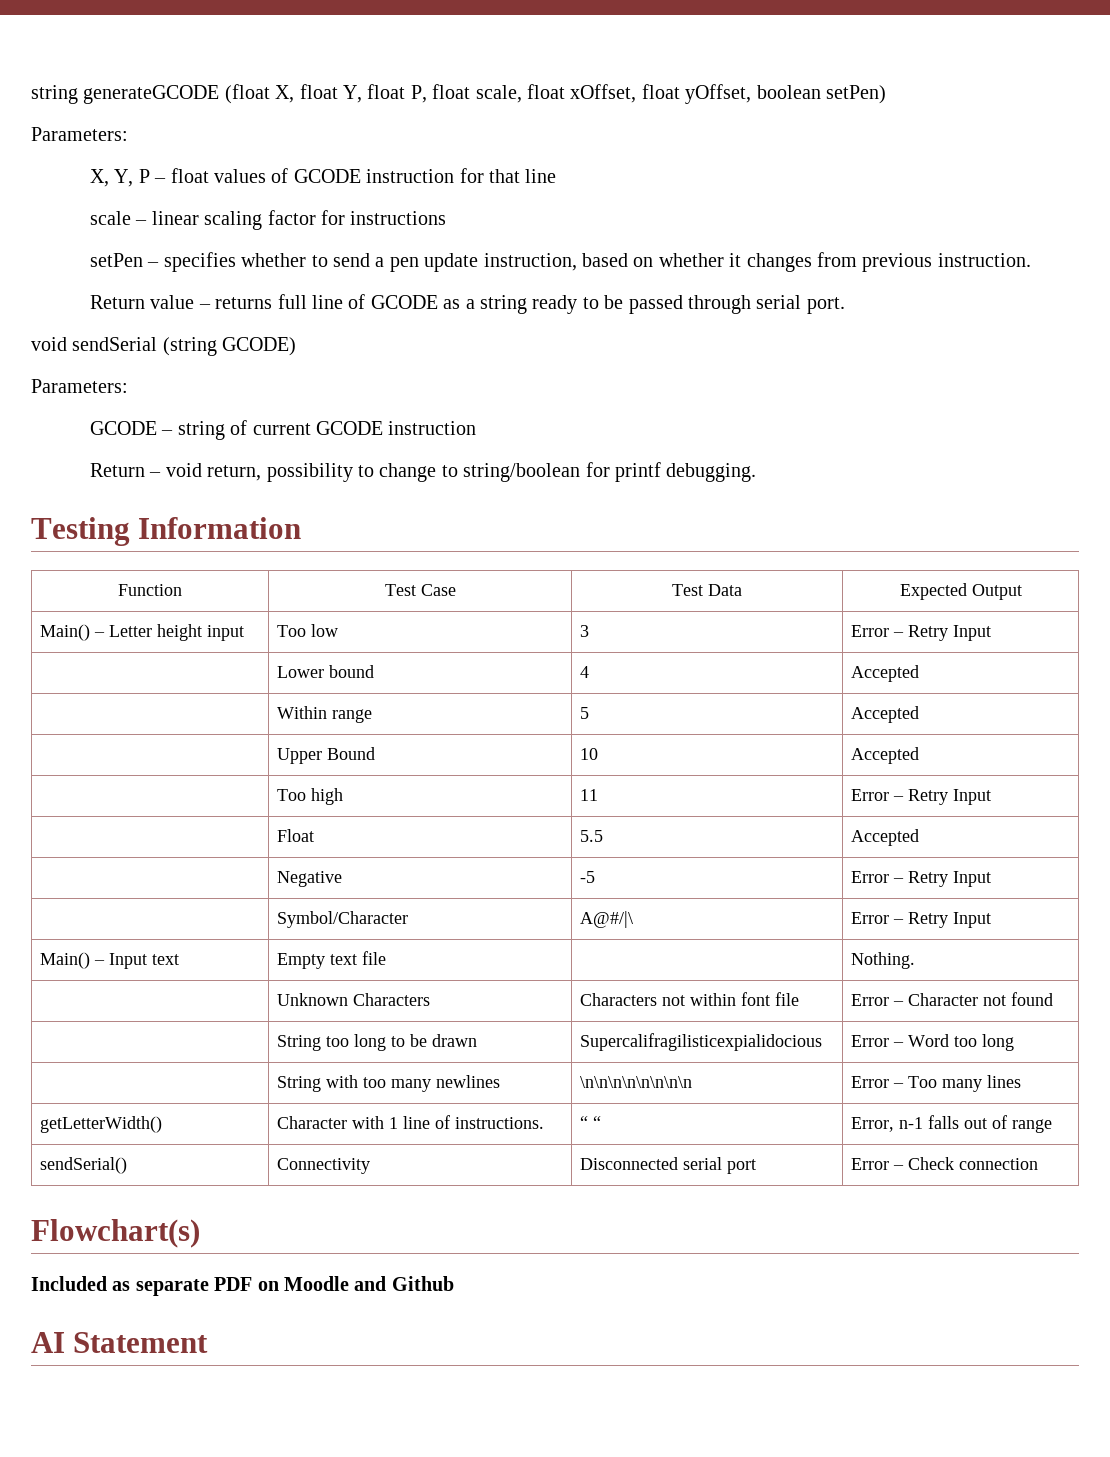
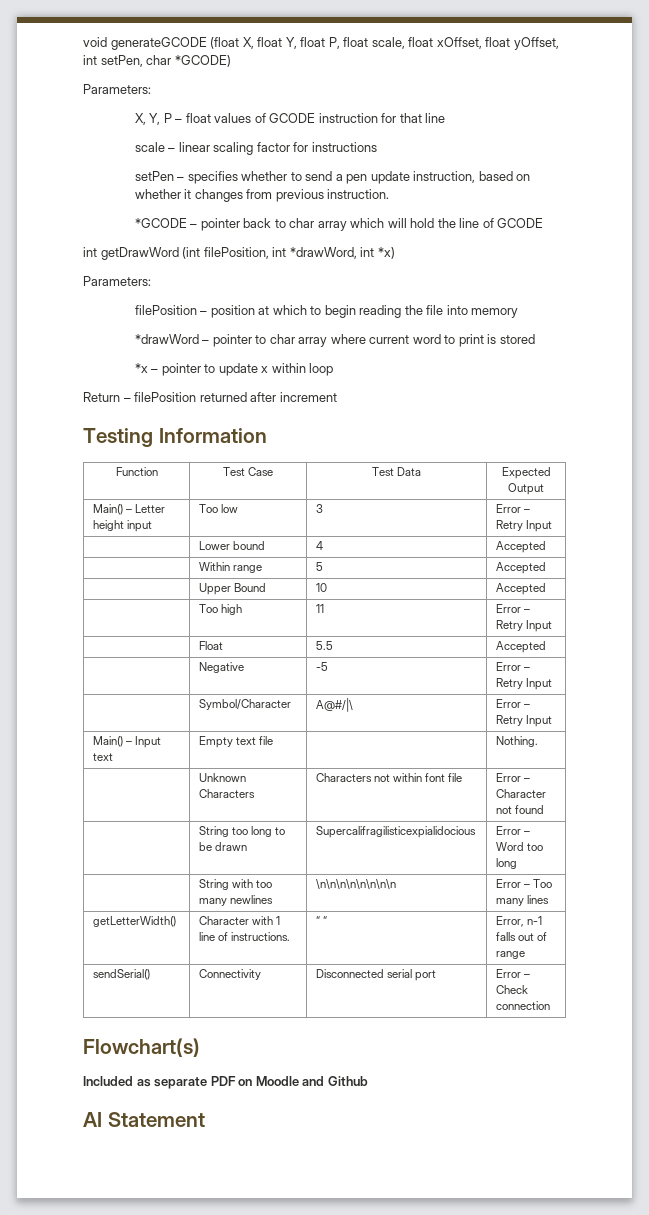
- string generateGCODE (float X, float Y, float P, float scale, float xOffset, float yOffset, boolean setPen)
+ void generateGCODE (float X, float Y, float P, float scale, float xOffset, float yOffset, int setPen, char *GCODE)
- Return value – returns full line of GCODE as a string ready to be passed through serial port.
- void sendSerial (string GCODE)
+ *GCODE – pointer back to char array which will hold the line of GCODE
+ int getDrawWord (int filePosition, int *drawWord, int *x)
  Parameters:
- GCODE – string of current GCODE instruction
- Return – void return, possibility to change to string/boolean for printf debugging.
+ filePosition – position at which to begin reading the file into memory
+ *drawWord – pointer to char array where current word to print is stored
+ *x – pointer to update x within loop
+ Return – filePosition returned after increment

